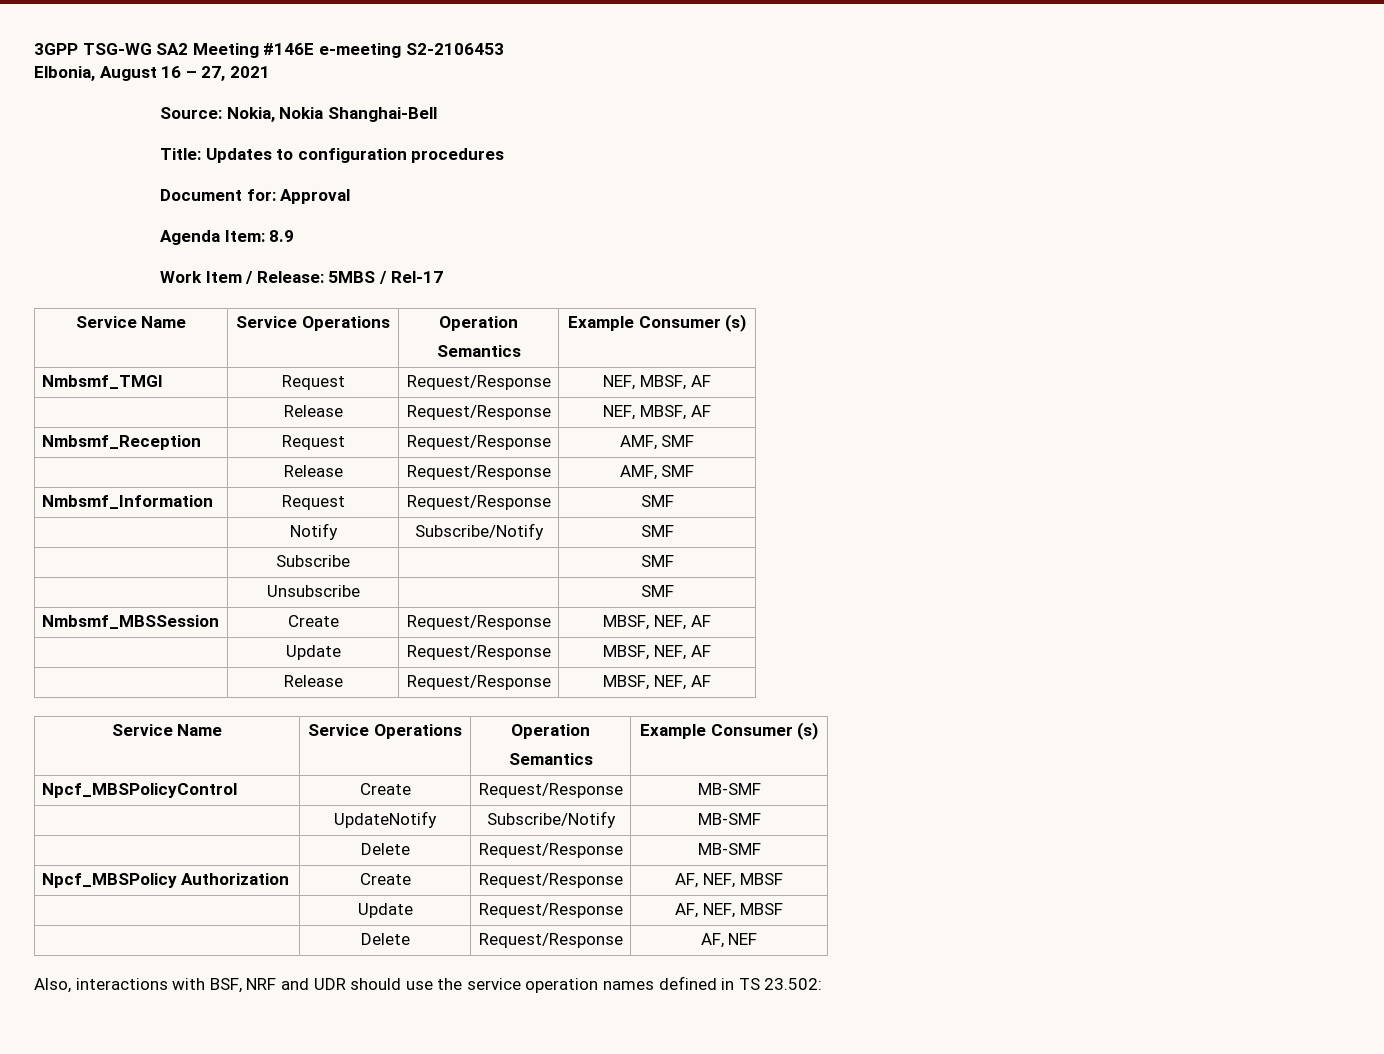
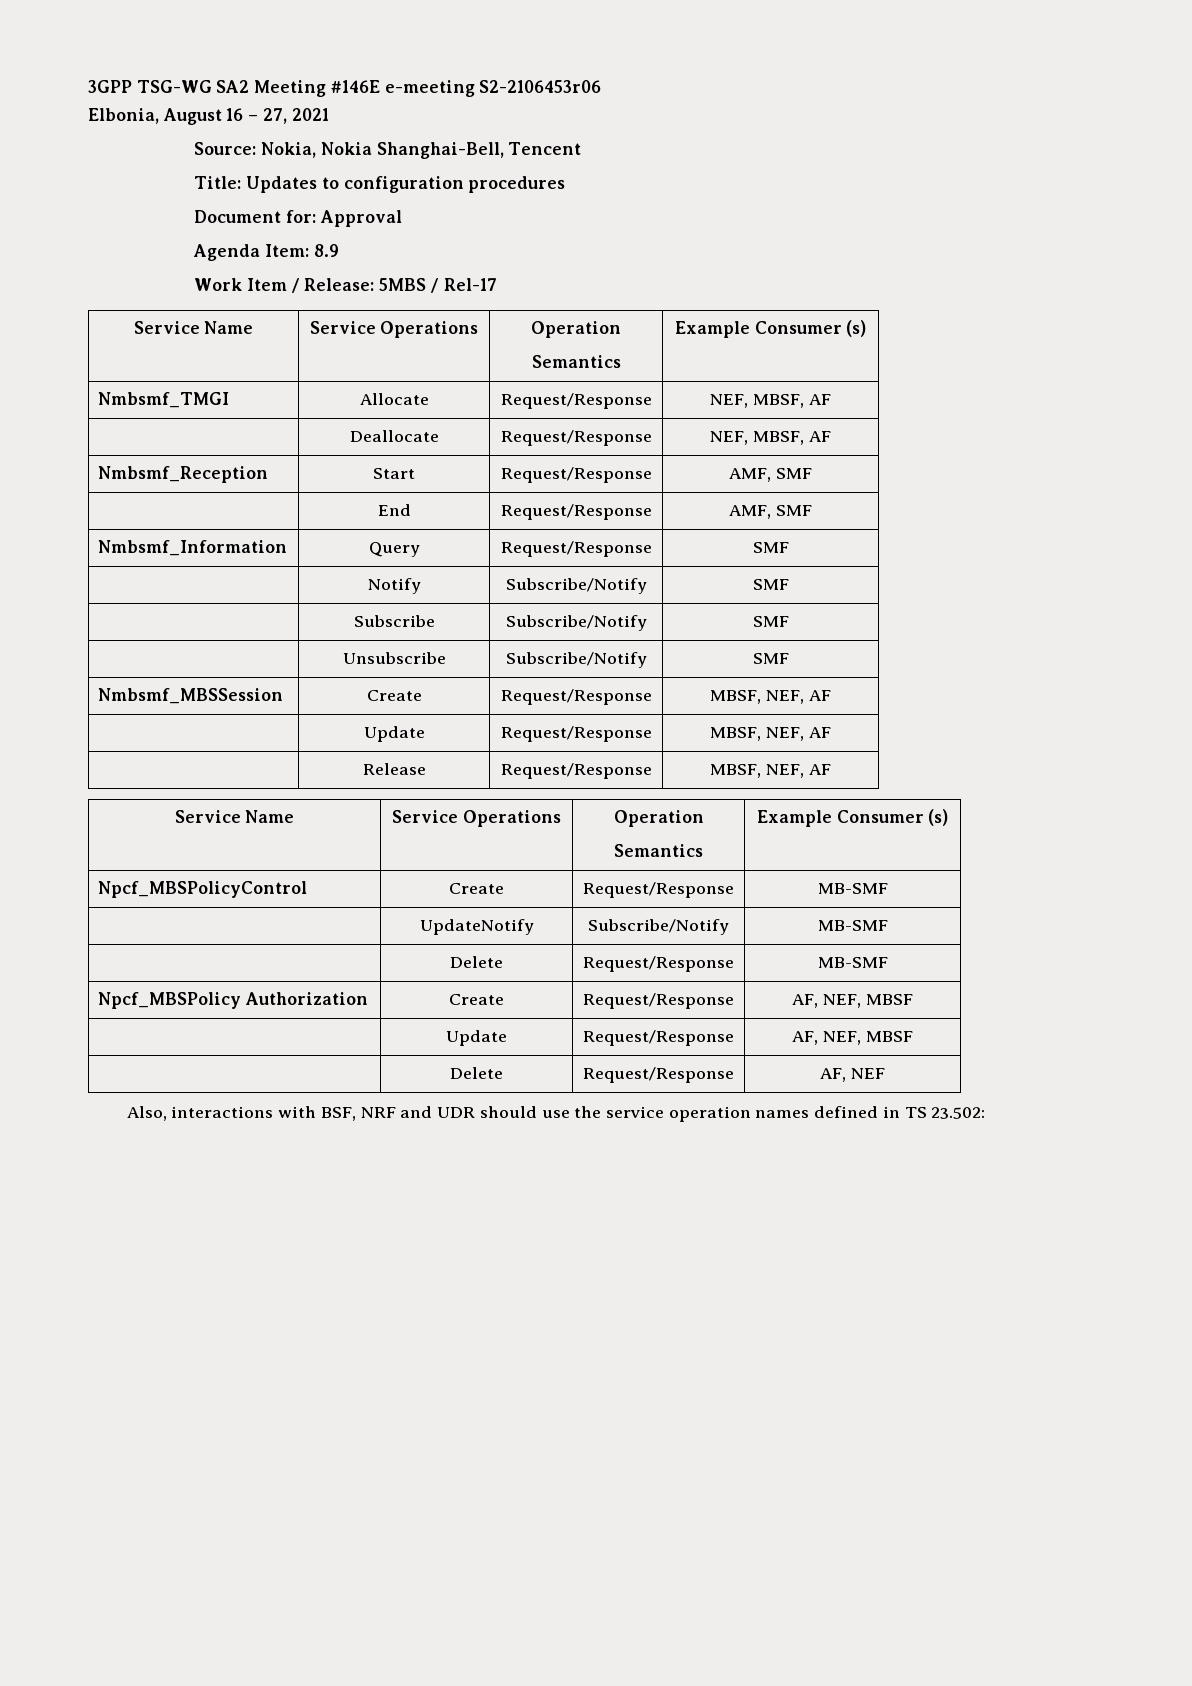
- 3GPP TSG-WG SA2 Meeting #146E e-meeting S2-2106453
+ 3GPP TSG-WG SA2 Meeting #146E e-meeting S2-2106453r06
- Source: Nokia, Nokia Shanghai-Bell
+ Source: Nokia, Nokia Shanghai-Bell, Tencent
- Nmbsmf_TMGI | Request | Request/Response | NEF, MBSF, AF
+ Nmbsmf_TMGI | Allocate | Request/Response | NEF, MBSF, AF
- | Release | Request/Response | NEF, MBSF, AF
+ | Deallocate | Request/Response | NEF, MBSF, AF
- Nmbsmf_Reception | Request | Request/Response | AMF, SMF
+ Nmbsmf_Reception | Start | Request/Response | AMF, SMF
- | Release | Request/Response | AMF, SMF
+ | End | Request/Response | AMF, SMF
- Nmbsmf_Information | Request | Request/Response | SMF
+ Nmbsmf_Information | Query | Request/Response | SMF
- | Subscribe | | SMF
+ | Subscribe | Subscribe/Notify | SMF
- | Unsubscribe | | SMF
+ | Unsubscribe | Subscribe/Notify | SMF

